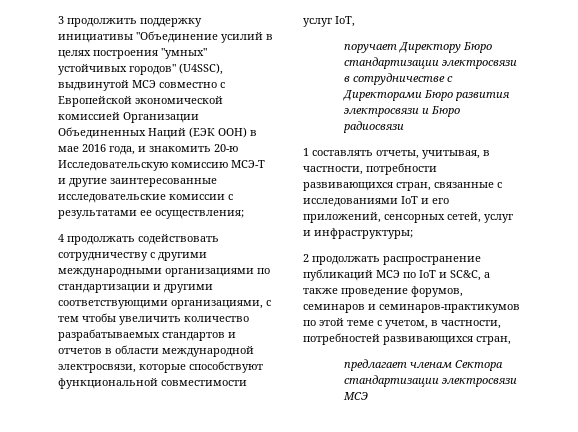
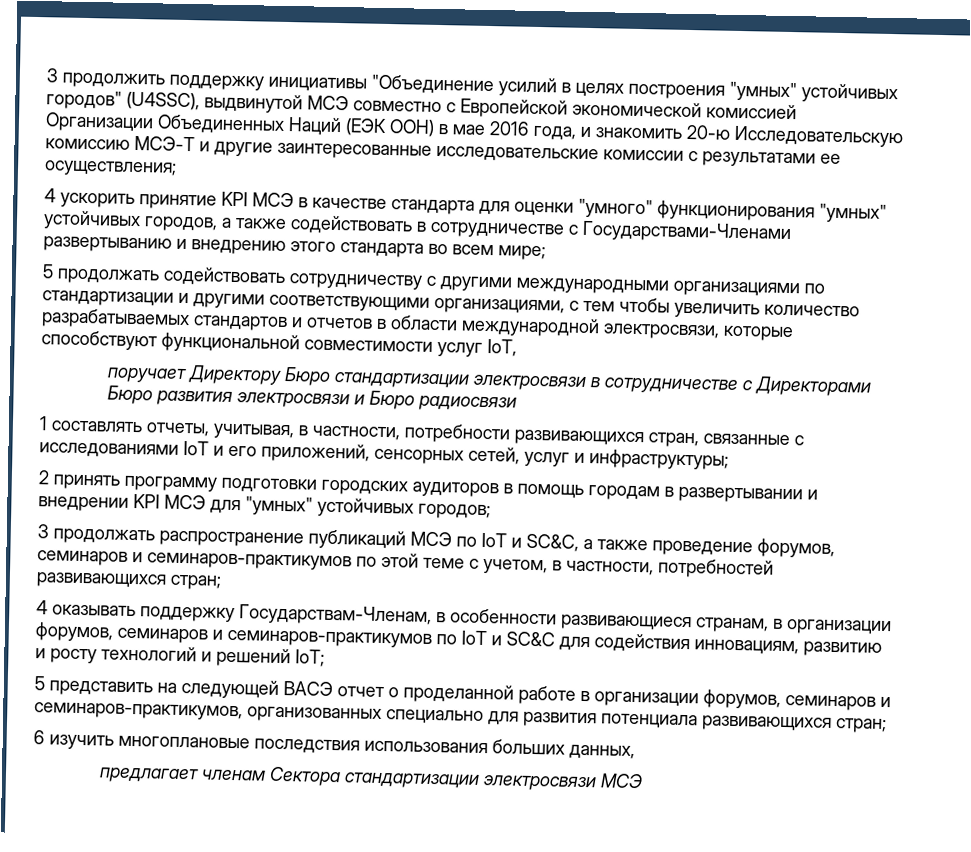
- 4 продолжать содействовать сотрудничеству с другими международными организациями по стандартизации и другими соответствующими организациями, с тем чтобы увеличить количество разрабатываемых стандартов и отчетов в области международной электросвязи, которые способствуют функциональной совместимости услуг IoT,
+ 4 ускорить принятие KPI МСЭ в качестве стандарта для оценки "умного" функционирования "умных" устойчивых городов, а также содействовать в сотрудничестве с Государствами-Членами развертыванию и внедрению этого стандарта во всем мире;
+ 5 продолжать содействовать сотрудничеству с другими международными организациями по стандартизации и другими соответствующими организациями, с тем чтобы увеличить количество разрабатываемых стандартов и отчетов в области международной электросвязи, которые способствуют функциональной совместимости услуг IoT,
- 2 продолжать распространение публикаций МСЭ по IoT и SC&C, а также проведение форумов, семинаров и семинаров-практикумов по этой теме с учетом, в частности, потребностей развивающихся стран,
+ 2 принять программу подготовки городских аудиторов в помощь городам в развертывании и внедрении KPI МСЭ для "умных" устойчивых городов;
+ 3 продолжать распространение публикаций МСЭ по IoT и SC&C, а также проведение форумов, семинаров и семинаров-практикумов по этой теме с учетом, в частности, потребностей развивающихся стран;
+ 4 оказывать поддержку Государствам-Членам, в особенности развивающиеся странам, в организации форумов, семинаров и семинаров-практикумов по IoT и SC&C для содействия инновациям, развитию и росту технологий и решений IoT;
+ 5 представить на следующей ВАСЭ отчет о проделанной работе в организации форумов, семинаров и семинаров-практикумов, организованных специально для развития потенциала развивающихся стран;
+ 6 изучить многоплановые последствия использования больших данных,

